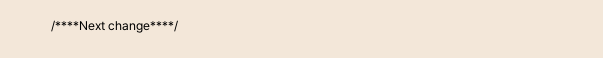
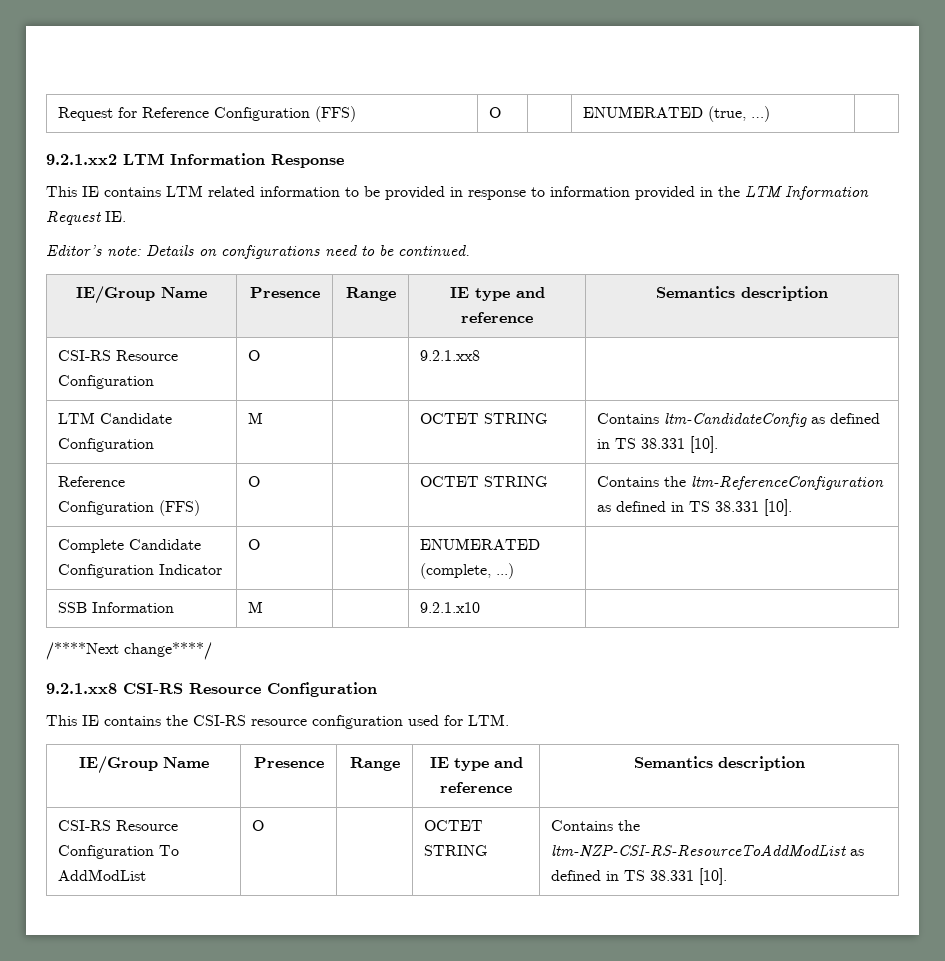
+ Request for Reference Configuration (FFS) | O | | ENUMERATED (true, …) |
+ 9.2.1.xx2 LTM Information Response
+ This IE contains LTM related information to be provided in response to information provided in the LTM Information Request IE.
+ Editor’s note: Details on configurations need to be continued.
+ IE/Group Name | Presence | Range | IE type and reference | Semantics description
+ CSI-RS Resource Configuration | O | | 9.2.1.xx8 |
+ LTM Candidate Configuration | M | | OCTET STRING | Contains ltm-CandidateConfig as defined in TS 38.331 [10].
+ Reference Configuration (FFS) | O | | OCTET STRING | Contains the ltm-ReferenceConfiguration as defined in TS 38.331 [10].
+ Complete Candidate Configuration Indicator | O | | ENUMERATED (complete, ...) |
+ SSB Information | M | | 9.2.1.x10 |
  /****Next change****/
+ 9.2.1.xx8 CSI-RS Resource Configuration
+ This IE contains the CSI-RS resource configuration used for LTM.
+ IE/Group Name | Presence | Range | IE type and reference | Semantics description
+ CSI-RS Resource Configuration To AddModList | O | | OCTET STRING | Contains the ltm-NZP-CSI-RS-ResourceToAddModList as defined in TS 38.331 [10].

